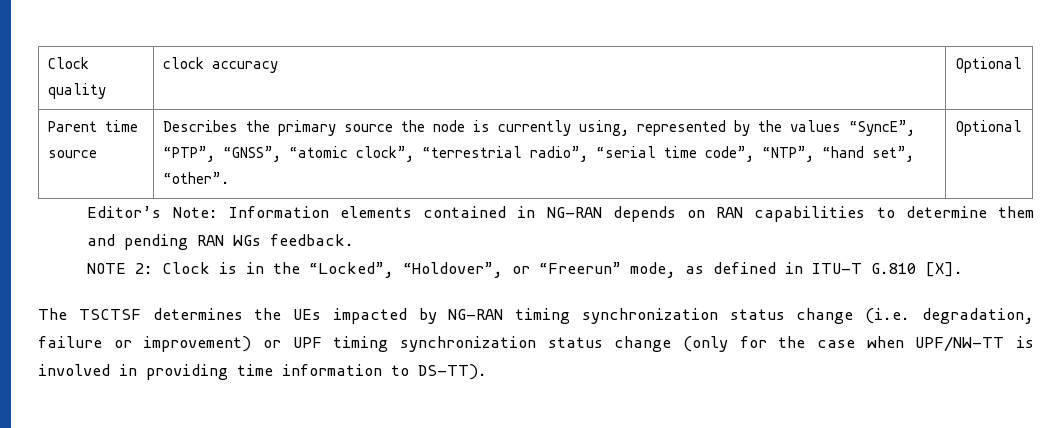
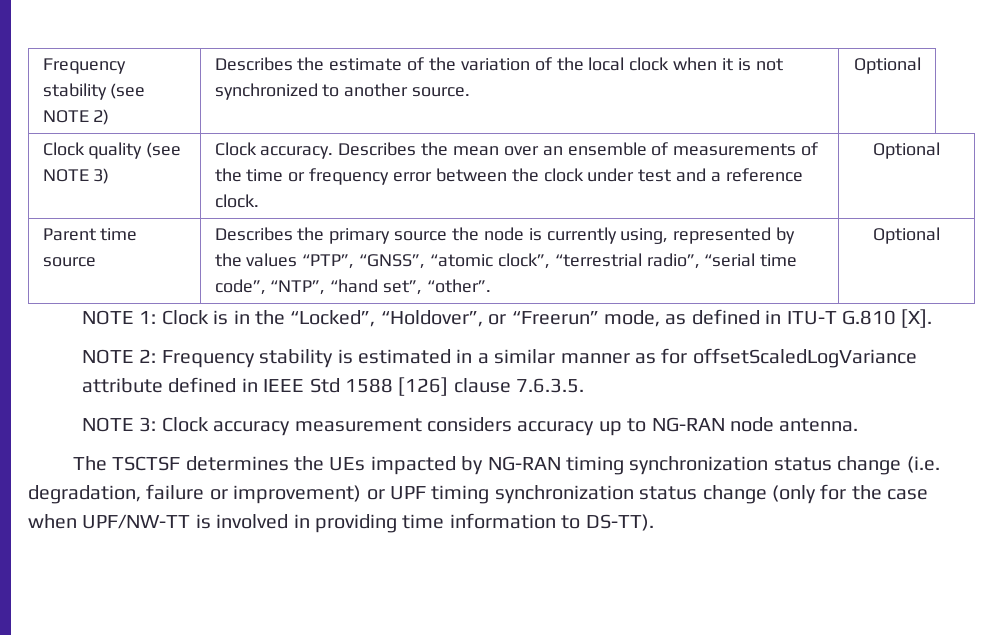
- Clock quality | clock accuracy | Optional
+ Frequency stability (see NOTE 2) | Describes the estimate of the variation of the local clock when it is not synchronized to another source. | Optional
+ Clock quality (see NOTE 3) | Clock accuracy. Describes the mean over an ensemble of measurements of the time or frequency error between the clock under test and a reference clock. | Optional
- Parent time source | Describes the primary source the node is currently using, represented by the values “SyncE”, “PTP”, “GNSS”, “atomic clock”, “terrestrial radio”, “serial time code”, “NTP”, “hand set”, “other”. | Optional
+ Parent time source | Describes the primary source the node is currently using, represented by the values “PTP”, “GNSS”, “atomic clock”, “terrestrial radio”, “serial time code”, “NTP”, “hand set”, “other”. | Optional
- Editor’s Note: Information elements contained in NG-RAN depends on RAN capabilities to determine them and pending RAN WGs feedback.
- NOTE 2: Clock is in the “Locked”, “Holdover”, or “Freerun” mode, as defined in ITU-T G.810 [X].
+ NOTE 1: Clock is in the “Locked”, “Holdover”, or “Freerun” mode, as defined in ITU-T G.810 [X].
+ NOTE 2: Frequency stability is estimated in a similar manner as for offsetScaledLogVariance attribute defined in IEEE Std 1588 [126] clause 7.6.3.5.
+ NOTE 3: Clock accuracy measurement considers accuracy up to NG-RAN node antenna.

